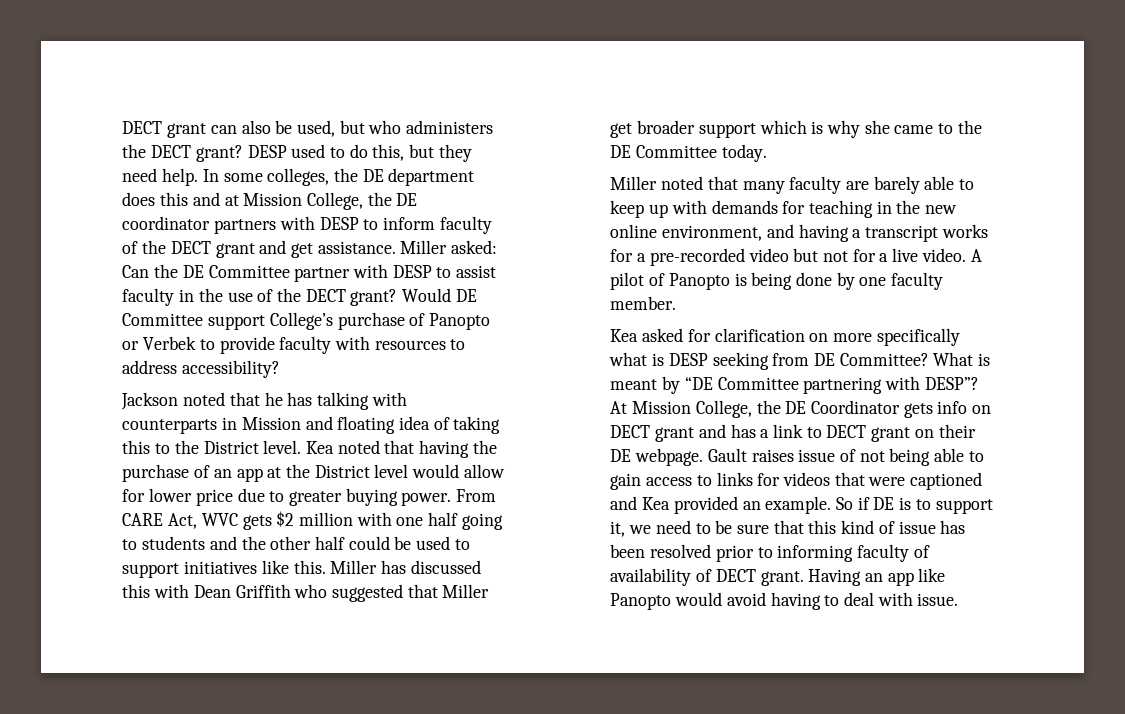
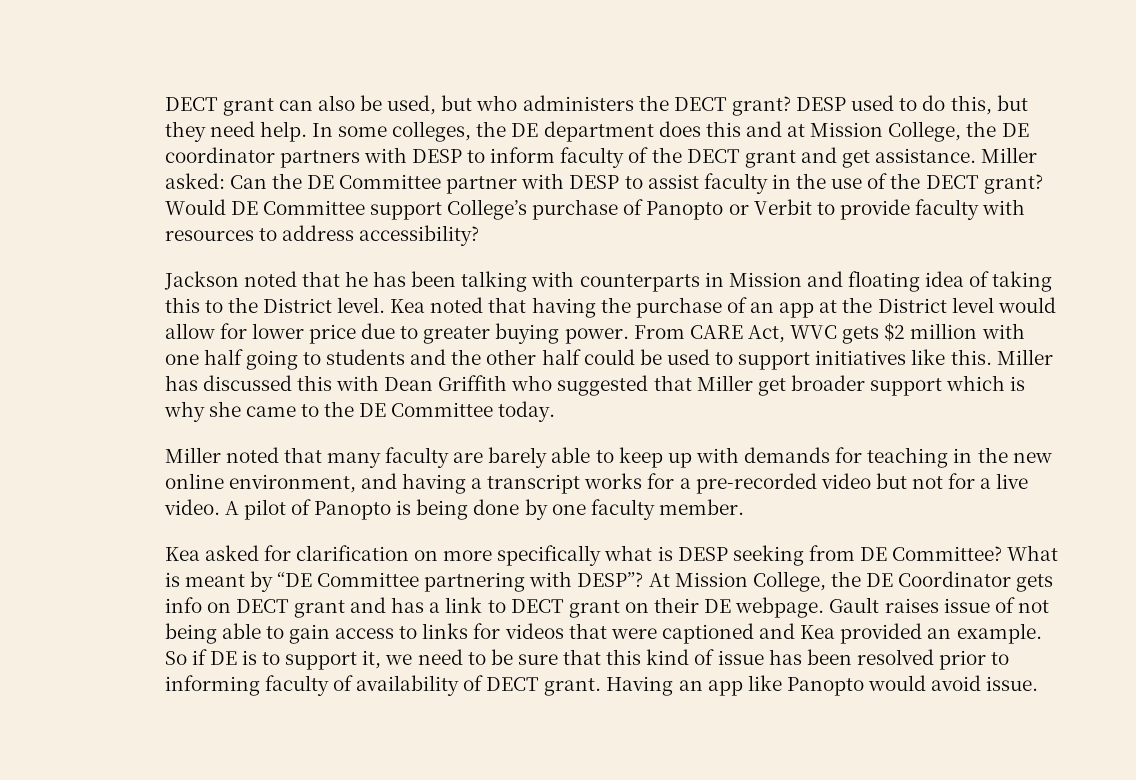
- Would DE Committee support College’s purchase of Panopto or Verbek to provide faculty with resources to address accessibility?
+ Would DE Committee support College’s purchase of Panopto or Verbit to provide faculty with resources to address accessibility?
- Jackson noted that he has talking with counterparts in Mission and floating idea of taking this to the District level.
+ Jackson noted that he has been talking with counterparts in Mission and floating idea of taking this to the District level.
- Having an app like Panopto would avoid having to deal with issue.
+ Having an app like Panopto would avoid issue.

